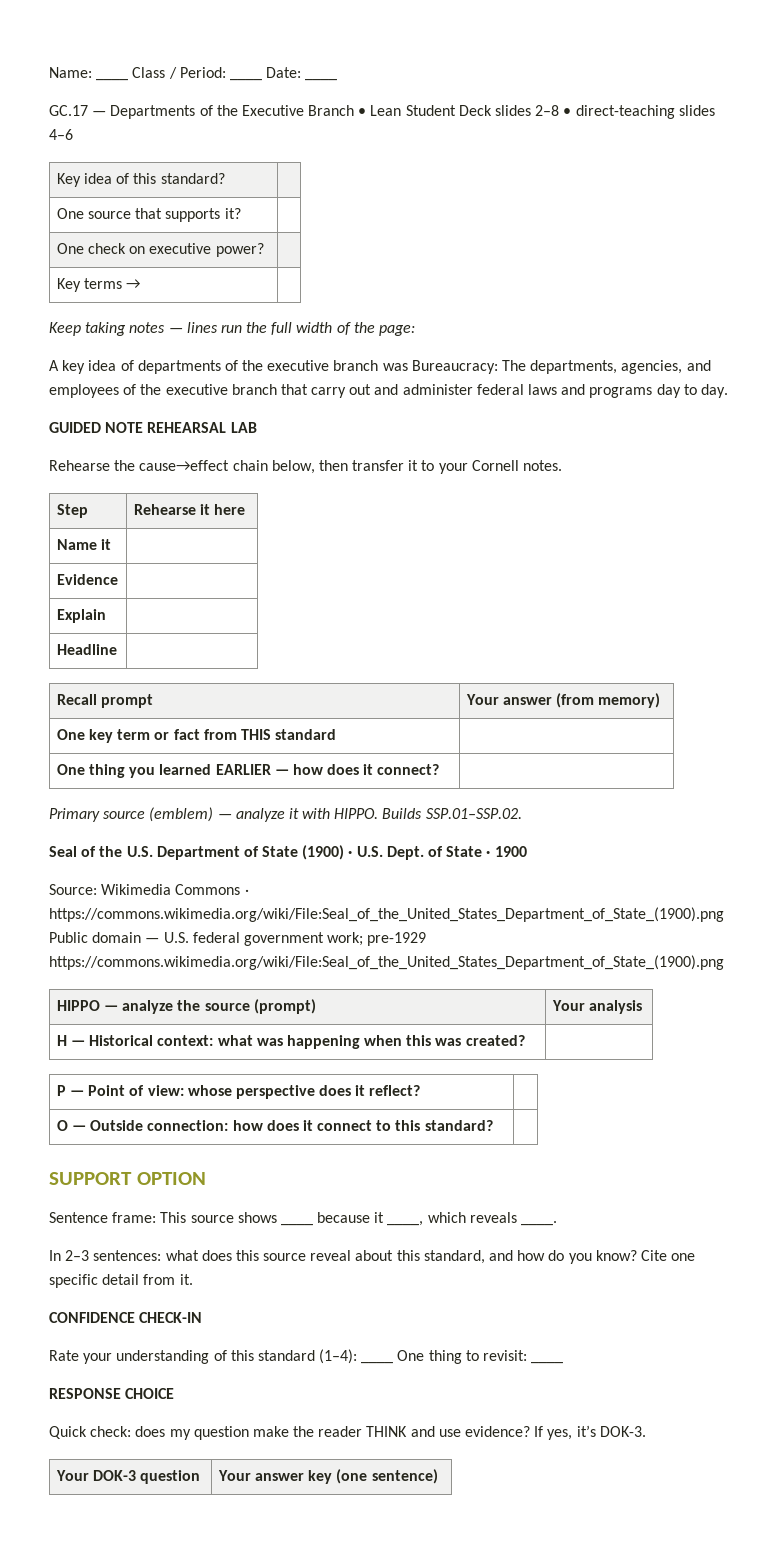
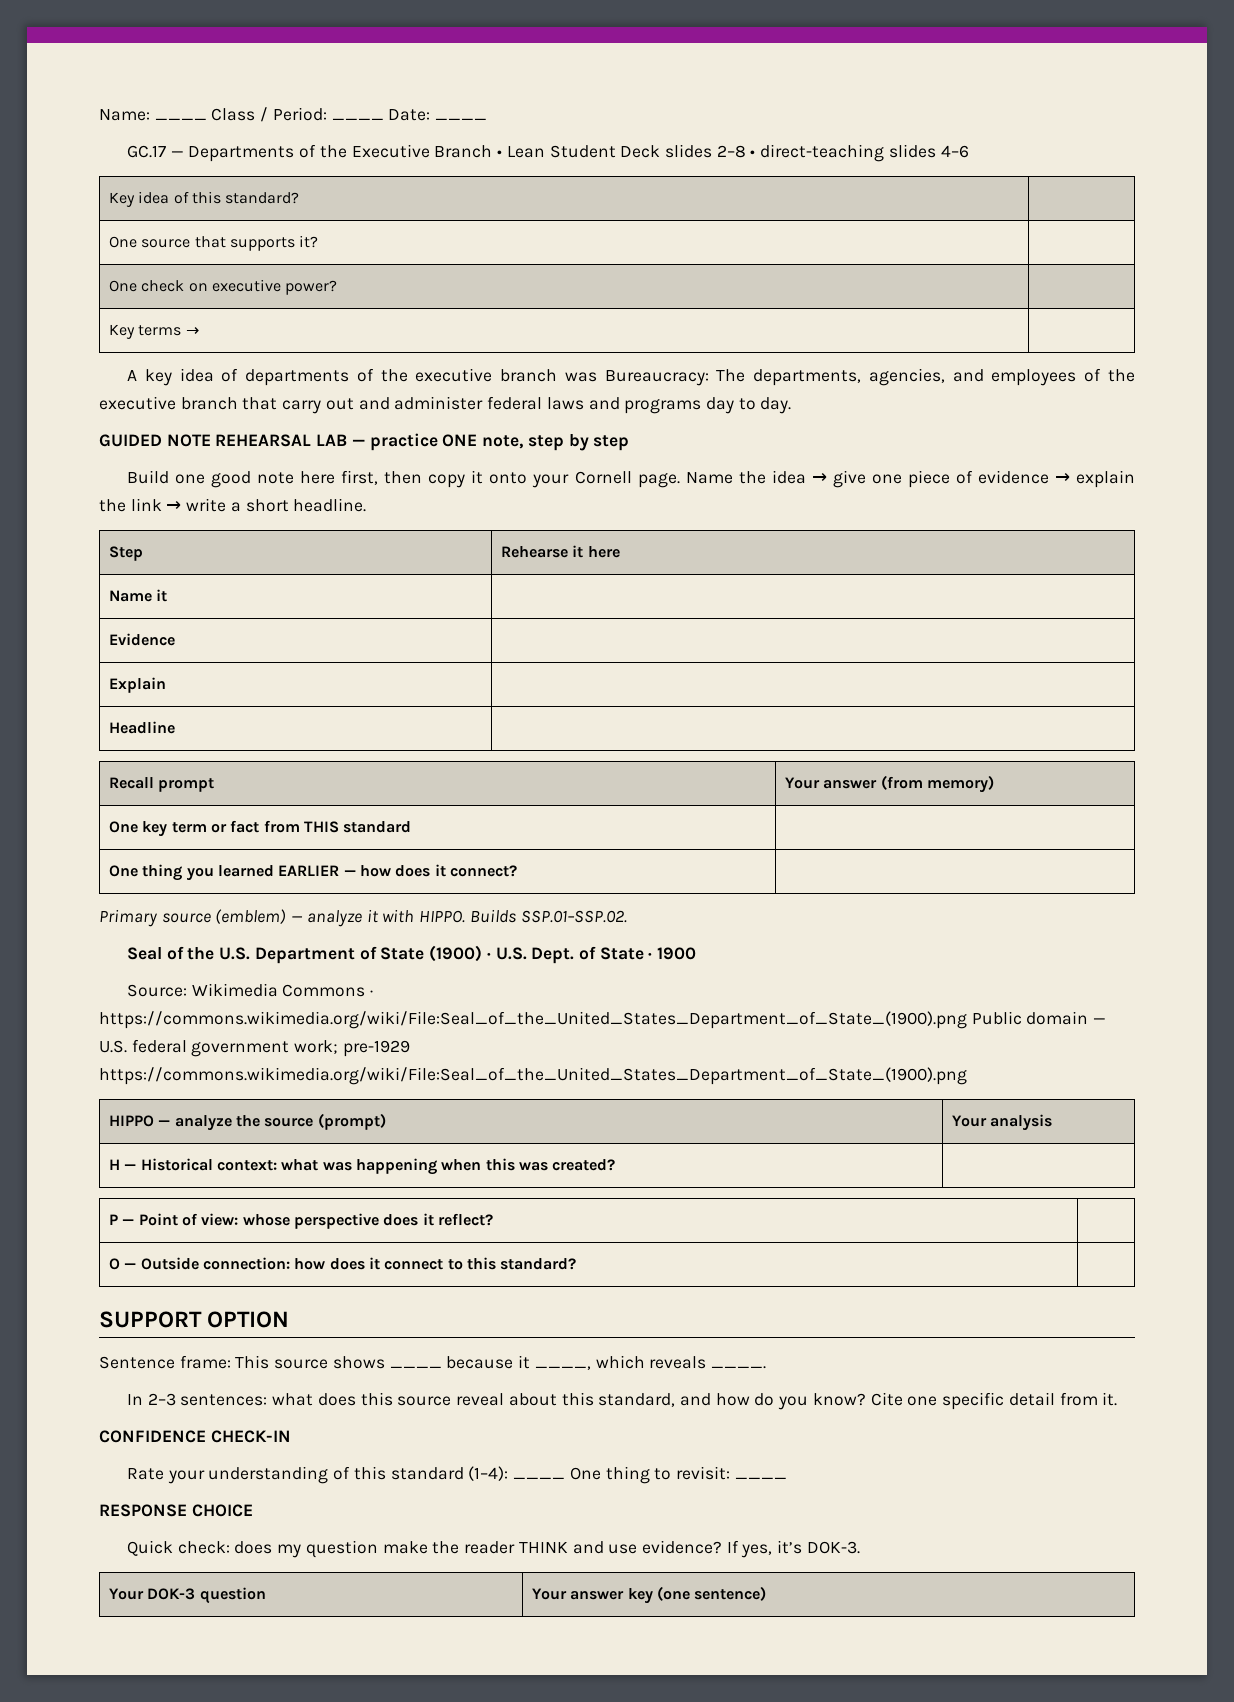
- Keep taking notes — lines run the full width of the page:
- GUIDED NOTE REHEARSAL LAB
- Rehearse the cause→effect chain below, then transfer it to your Cornell notes.
+ GUIDED NOTE REHEARSAL LAB — practice ONE note, step by step
+ Build one good note here first, then copy it onto your Cornell page. Name the idea → give one piece of evidence → explain the link → write a short headline.

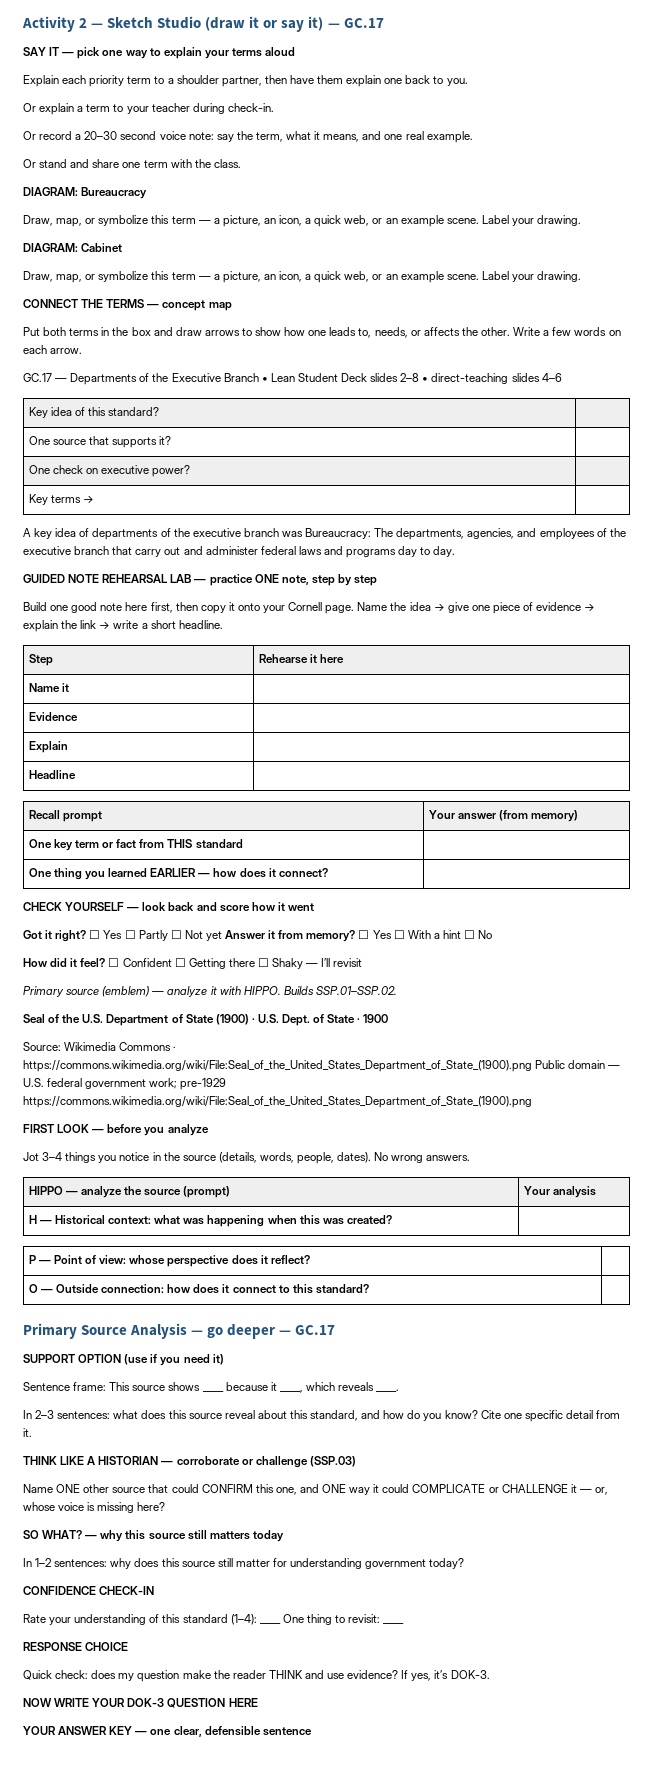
- Name: ____ Class / Period: ____ Date: ____
+ Activity 2 — Sketch Studio (draw it or say it) — GC.17
+ SAY IT — pick one way to explain your terms aloud
+ Explain each priority term to a shoulder partner, then have them explain one back to you.
+ Or explain a term to your teacher during check-in.
+ Or record a 20–30 second voice note: say the term, what it means, and one real example.
+ Or stand and share one term with the class.
+ DIAGRAM: Bureaucracy
+ Draw, map, or symbolize this term — a picture, an icon, a quick web, or an example scene. Label your drawing.
+ DIAGRAM: Cabinet
+ Draw, map, or symbolize this term — a picture, an icon, a quick web, or an example scene. Label your drawing.
+ CONNECT THE TERMS — concept map
+ Put both terms in the box and draw arrows to show how one leads to, needs, or affects the other. Write a few words on each arrow.
+ CHECK YOURSELF — look back and score how it went
+ Got it right? ☐ Yes ☐ Partly ☐ Not yet Answer it from memory? ☐ Yes ☐ With a hint ☐ No
+ How did it feel? ☐ Confident ☐ Getting there ☐ Shaky — I’ll revisit
+ FIRST LOOK — before you analyze
+ Jot 3–4 things you notice in the source (details, words, people, dates). No wrong answers.
- SUPPORT OPTION
+ Primary Source Analysis — go deeper — GC.17
+ SUPPORT OPTION (use if you need it)
+ THINK LIKE A HISTORIAN — corroborate or challenge (SSP.03)
+ Name ONE other source that could CONFIRM this one, and ONE way it could COMPLICATE or CHALLENGE it — or, whose voice is missing here?
+ SO WHAT? — why this source still matters today
+ In 1–2 sentences: why does this source still matter for understanding government today?
- Your DOK-3 question | Your answer key (one sentence)
+ NOW WRITE YOUR DOK-3 QUESTION HERE
+ YOUR ANSWER KEY — one clear, defensible sentence

